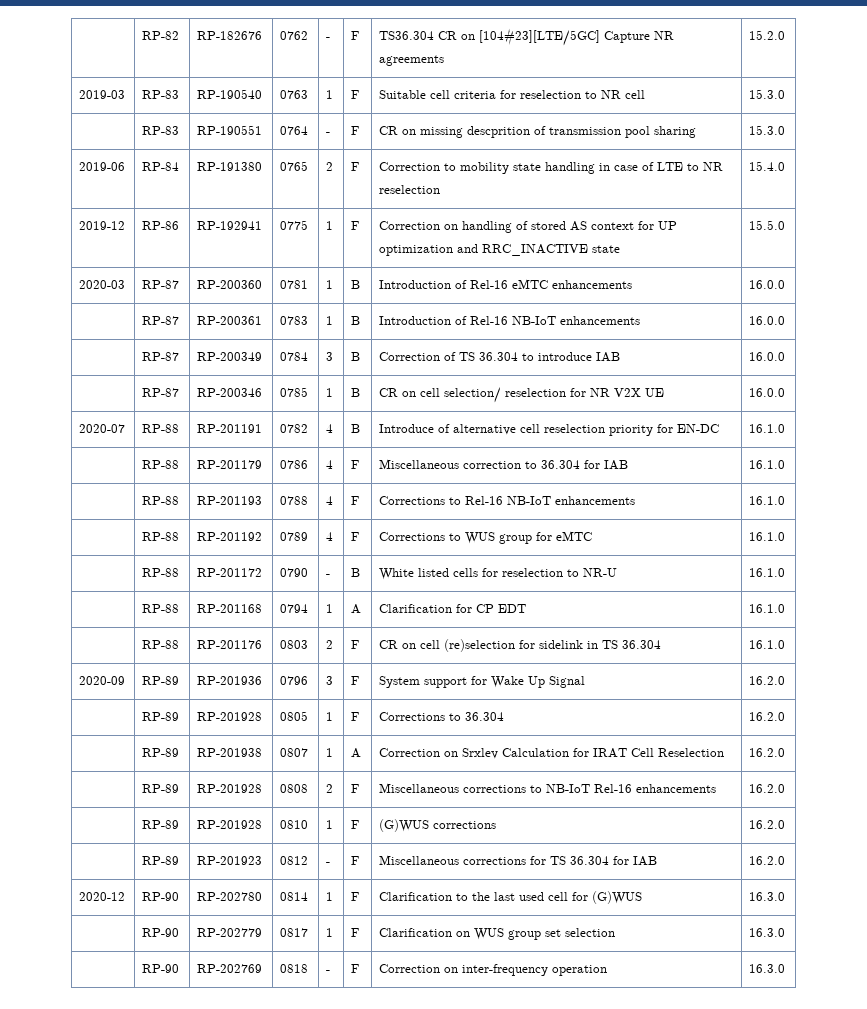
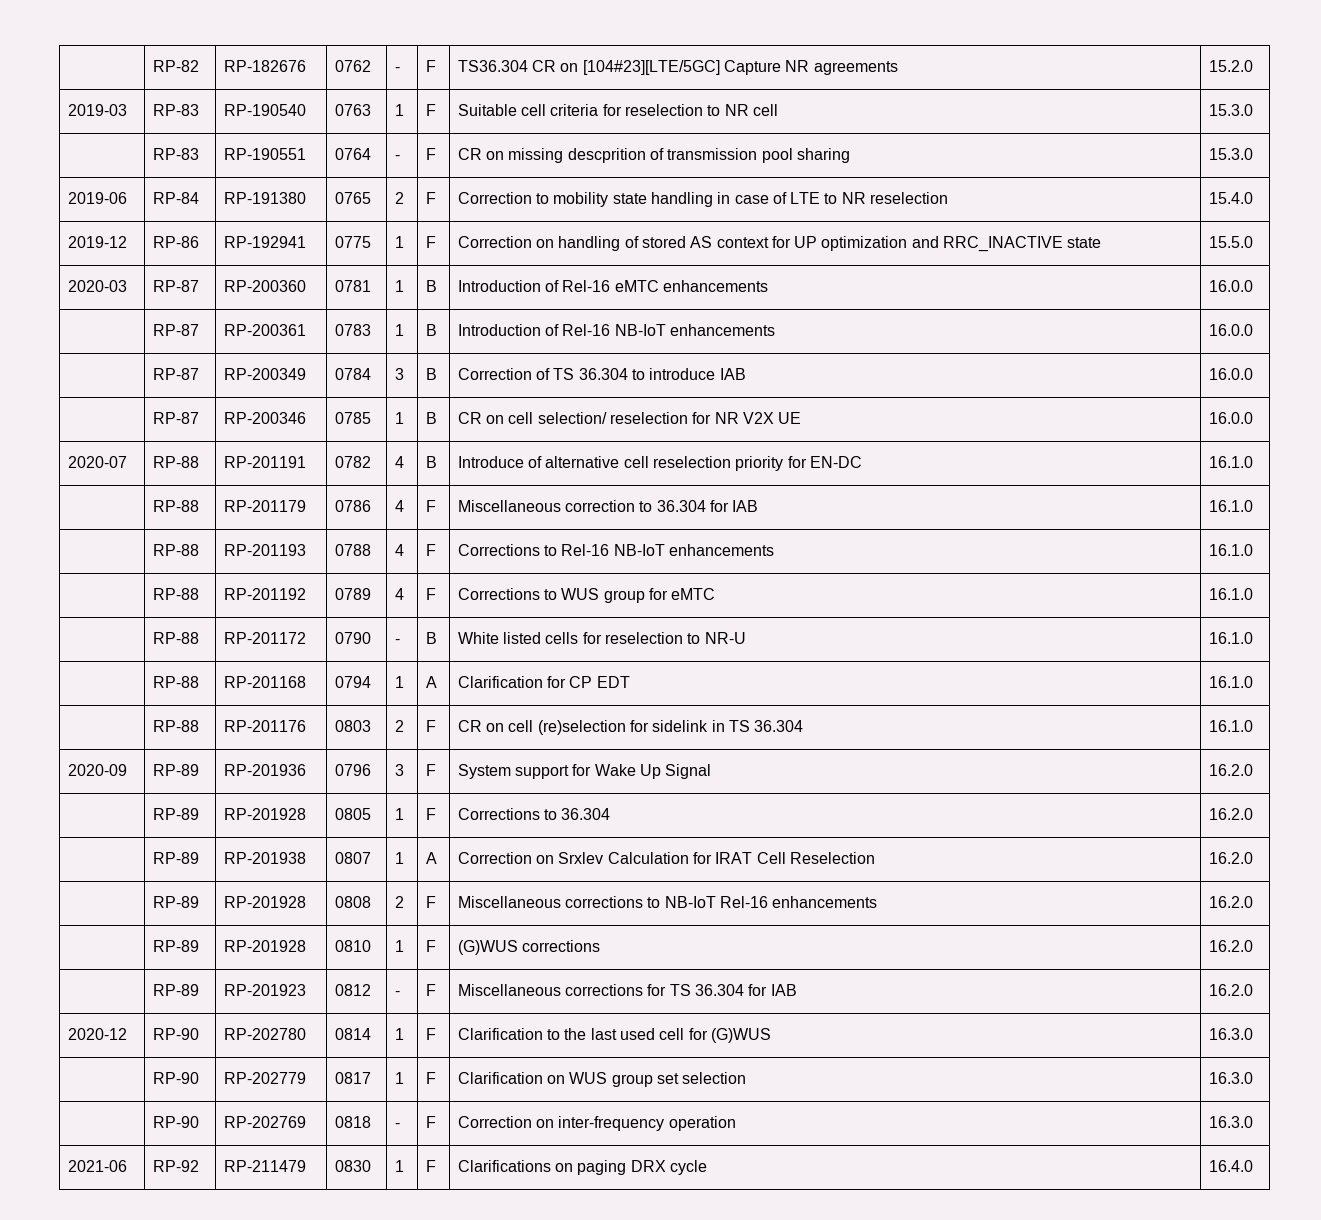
+ 2021-06 | RP-92 | RP-211479 | 0830 | 1 | F | Clarifications on paging DRX cycle | 16.4.0

